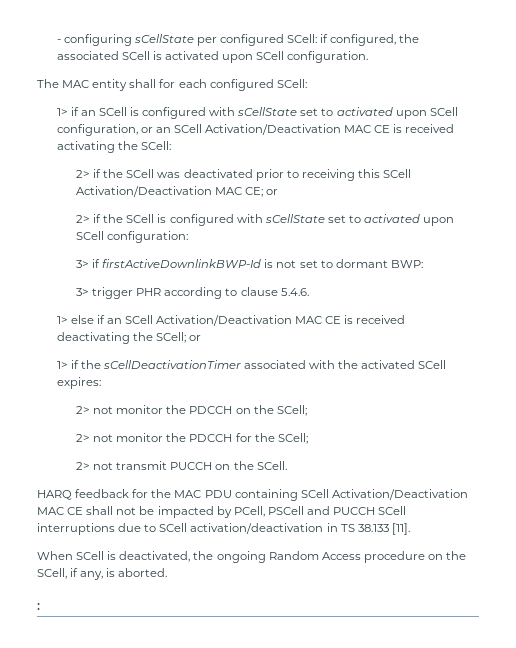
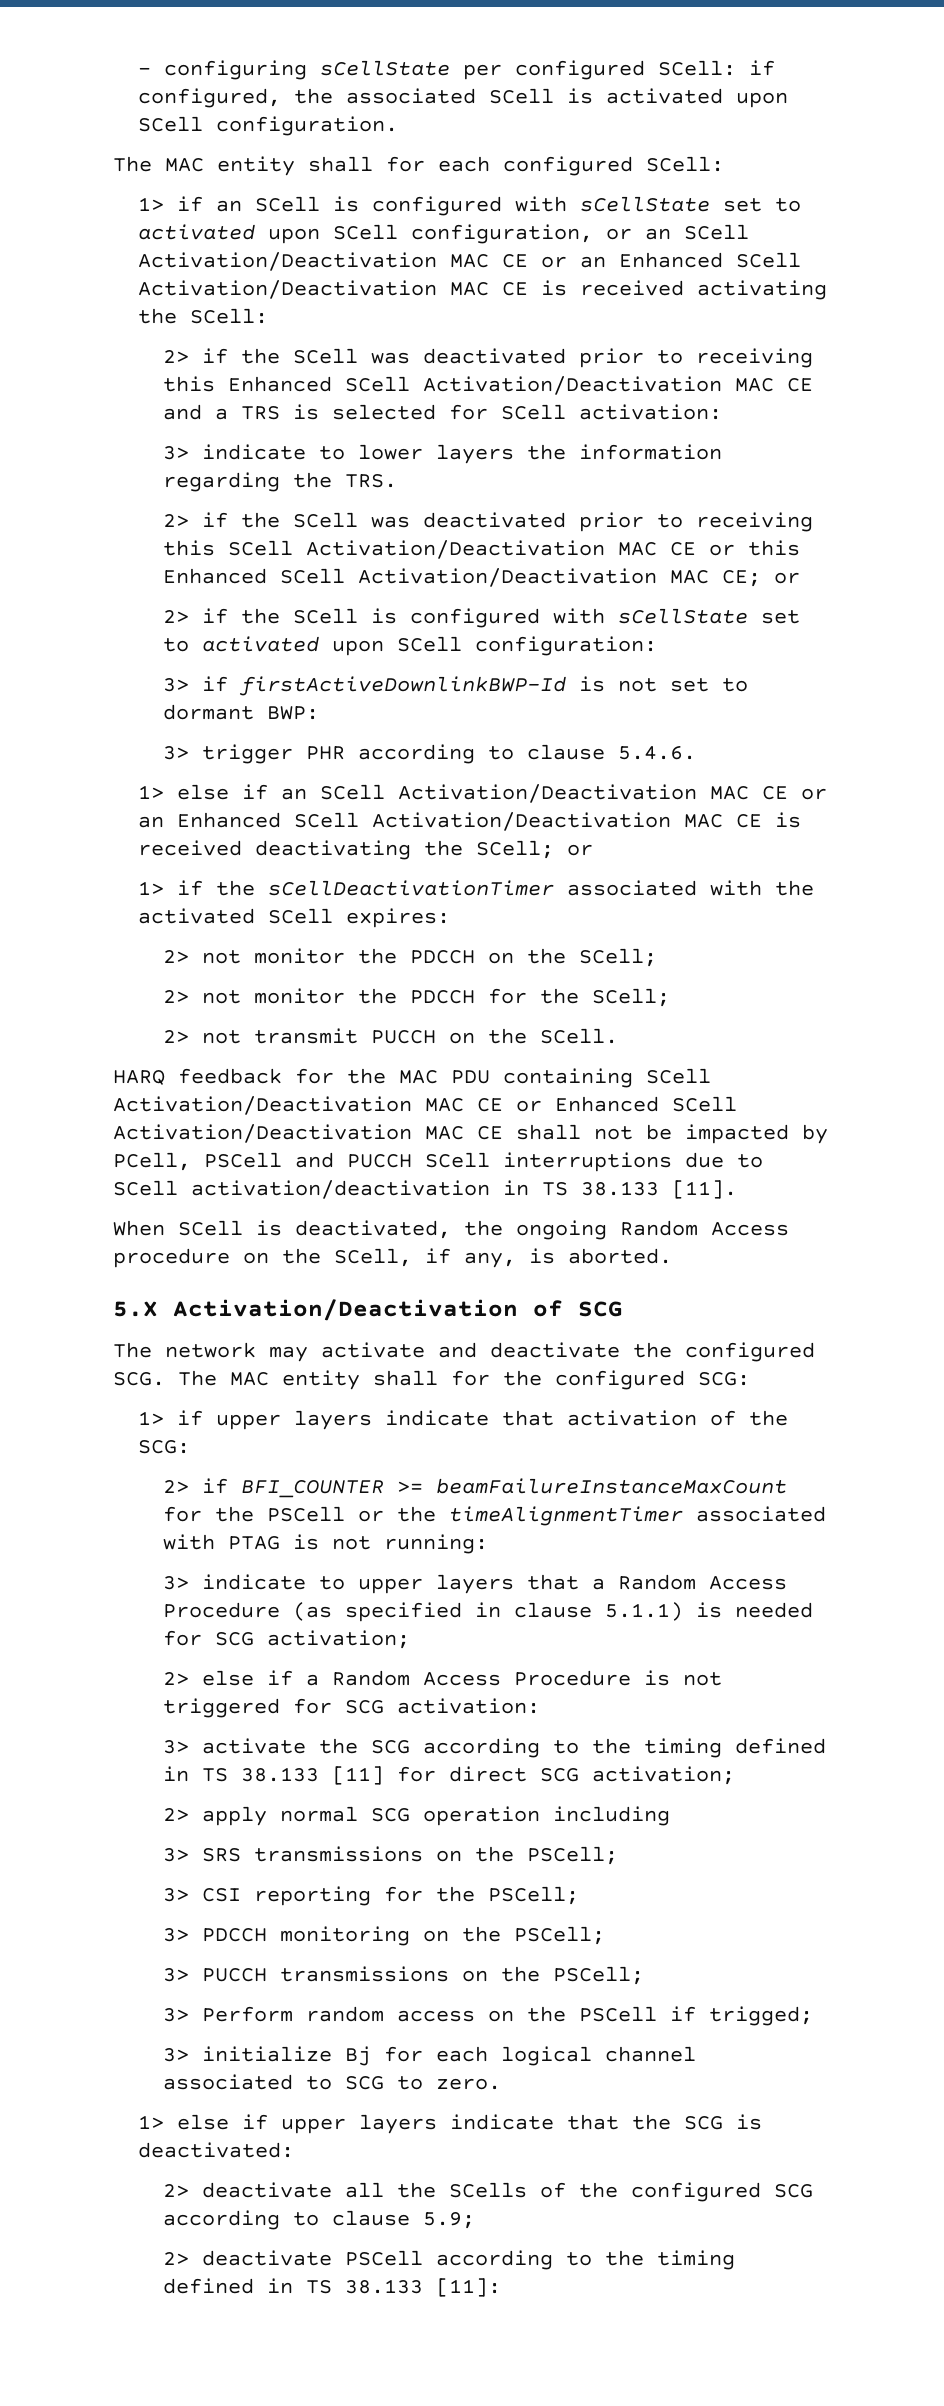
- 1> if an SCell is configured with sCellState set to activated upon SCell configuration, or an SCell Activation/Deactivation MAC CE is received activating the SCell:
+ 1> if an SCell is configured with sCellState set to activated upon SCell configuration, or an SCell Activation/Deactivation MAC CE or an Enhanced SCell Activation/Deactivation MAC CE is received activating the SCell:
- 2> if the SCell was deactivated prior to receiving this SCell Activation/Deactivation MAC CE; or
+ 2> if the SCell was deactivated prior to receiving this Enhanced SCell Activation/Deactivation MAC CE and a TRS is selected for SCell activation:
+ 3> indicate to lower layers the information regarding the TRS.
+ 2> if the SCell was deactivated prior to receiving this SCell Activation/Deactivation MAC CE or this Enhanced SCell Activation/Deactivation MAC CE; or
- 1> else if an SCell Activation/Deactivation MAC CE is received deactivating the SCell; or
+ 1> else if an SCell Activation/Deactivation MAC CE or an Enhanced SCell Activation/Deactivation MAC CE is received deactivating the SCell; or
- HARQ feedback for the MAC PDU containing SCell Activation/Deactivation MAC CE shall not be impacted by PCell, PSCell and PUCCH SCell interruptions due to SCell activation/deactivation in TS 38.133 [11].
+ HARQ feedback for the MAC PDU containing SCell Activation/Deactivation MAC CE or Enhanced SCell Activation/Deactivation MAC CE shall not be impacted by PCell, PSCell and PUCCH SCell interruptions due to SCell activation/deactivation in TS 38.133 [11].
- :
+ 5.X Activation/Deactivation of SCG
+ The network may activate and deactivate the configured SCG. The MAC entity shall for the configured SCG:
+ 1> if upper layers indicate that activation of the SCG:
+ 2> if BFI_COUNTER >= beamFailureInstanceMaxCount for the PSCell or the timeAlignmentTimer associated with PTAG is not running:
+ 3> indicate to upper layers that a Random Access Procedure (as specified in clause 5.1.1) is needed for SCG activation;
+ 2> else if a Random Access Procedure is not triggered for SCG activation:
+ 3> activate the SCG according to the timing defined in TS 38.133 [11] for direct SCG activation;
+ 2> apply normal SCG operation including
+ 3> SRS transmissions on the PSCell;
+ 3> CSI reporting for the PSCell;
+ 3> PDCCH monitoring on the PSCell;
+ 3> PUCCH transmissions on the PSCell;
+ 3> Perform random access on the PSCell if trigged;
+ 3> initialize Bj for each logical channel associated to SCG to zero.
+ 1> else if upper layers indicate that the SCG is deactivated:
+ 2> deactivate all the SCells of the configured SCG according to clause 5.9;
+ 2> deactivate PSCell according to the timing defined in TS 38.133 [11]:

